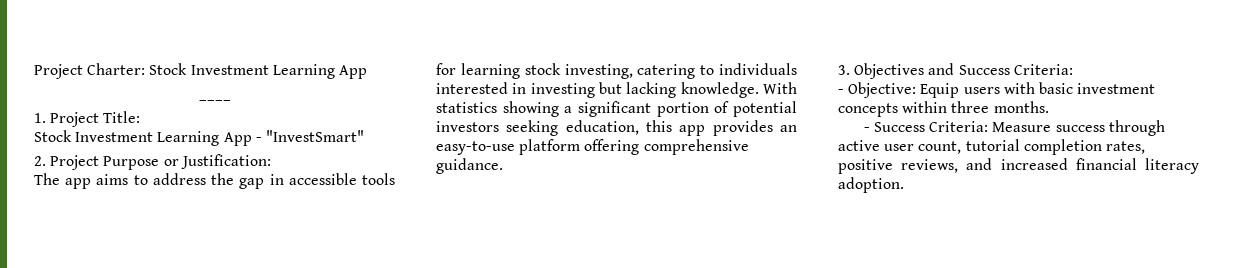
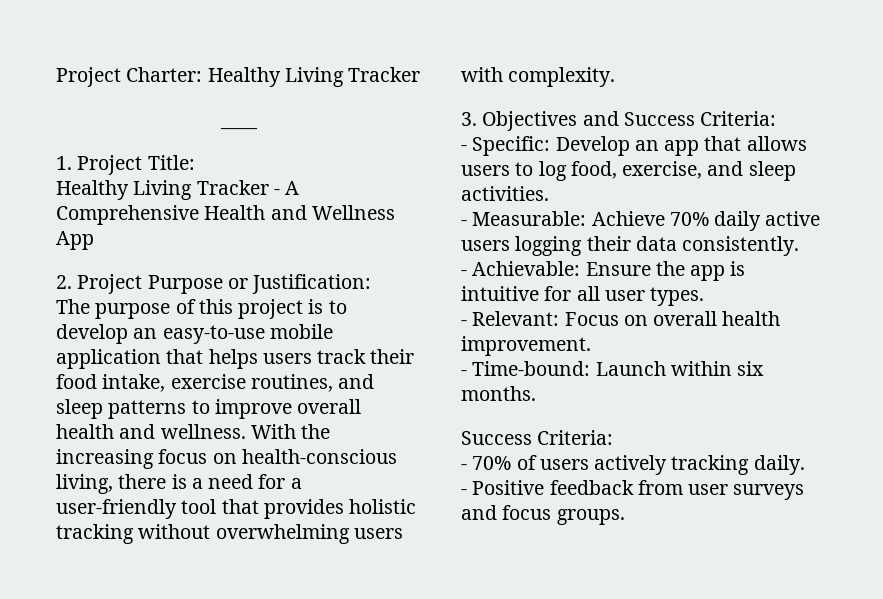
- Project Charter: Stock Investment Learning App
+ Project Charter: Healthy Living Tracker
- Stock Investment Learning App - "InvestSmart"
+ Healthy Living Tracker - A Comprehensive Health and Wellness App
- The app aims to address the gap in accessible tools for learning stock investing, catering to individuals interested in investing but lacking knowledge. With statistics showing a significant portion of potential investors seeking education, this app provides an easy-to-use platform offering comprehensive guidance.
+ The purpose of this project is to develop an easy-to-use mobile application that helps users track their food intake, exercise routines, and sleep patterns to improve overall health and wellness. With the increasing focus on health-conscious living, there is a need for a user-friendly tool that provides holistic tracking without overwhelming users with complexity.
- - Objective: Equip users with basic investment concepts within three months.
- - Success Criteria: Measure success through active user count, tutorial completion rates, positive reviews, and increased financial literacy adoption.
+ - Specific: Develop an app that allows users to log food, exercise, and sleep activities.
+ - Measurable: Achieve 70% daily active users logging their data consistently.
+ - Achievable: Ensure the app is intuitive for all user types.
+ - Relevant: Focus on overall health improvement.
+ - Time-bound: Launch within six months.
+ Success Criteria:
+ - 70% of users actively tracking daily.
+ - Positive feedback from user surveys and focus groups.

